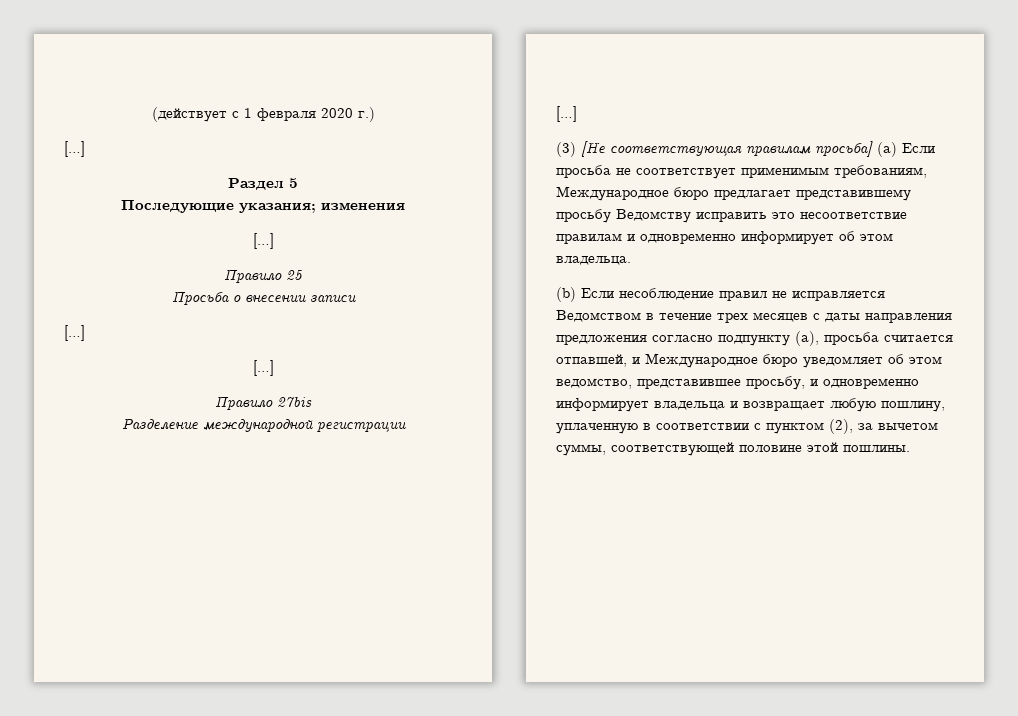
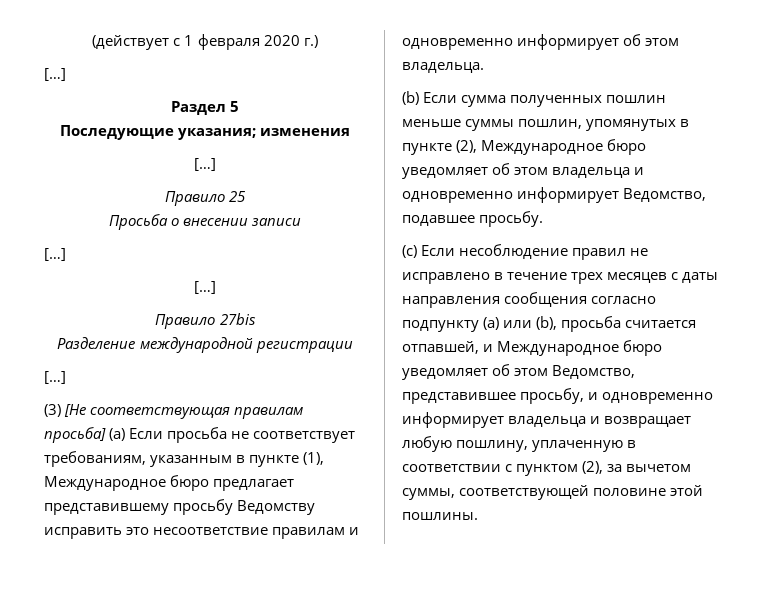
- (3) [Не соответствующая правилам просьба] (a) Если просьба не соответствует применимым требованиям, Международное бюро предлагает представившему просьбу Ведомству исправить это несоответствие правилам и одновременно информирует об этом владельца.
+ (3) [Не соответствующая правилам просьба] (a) Если просьба не соответствует требованиям, указанным в пункте (1), Международное бюро предлагает представившему просьбу Ведомству исправить это несоответствие правилам и одновременно информирует об этом владельца.
- (b) Если несоблюдение правил не исправляется Ведомством в течение трех месяцев с даты направления предложения согласно подпункту (a), просьба считается отпавшей, и Международное бюро уведомляет об этом ведомство, представившее просьбу, и одновременно информирует владельца и возвращает любую пошлину, уплаченную в соответствии с пунктом (2), за вычетом суммы, соответствующей половине этой пошлины.
+ (b) Если сумма полученных пошлин меньше суммы пошлин, упомянутых в пункте (2), Международное бюро уведомляет об этом владельца и одновременно информирует Ведомство, подавшее просьбу.
+ (c) Если несоблюдение правил не исправлено в течение трех месяцев с даты направления сообщения согласно подпункту (a) или (b), просьба считается отпавшей, и Международное бюро уведомляет об этом Ведомство, представившее просьбу, и одновременно информирует владельца и возвращает любую пошлину, уплаченную в соответствии с пунктом (2), за вычетом суммы, соответствующей половине этой пошлины.

